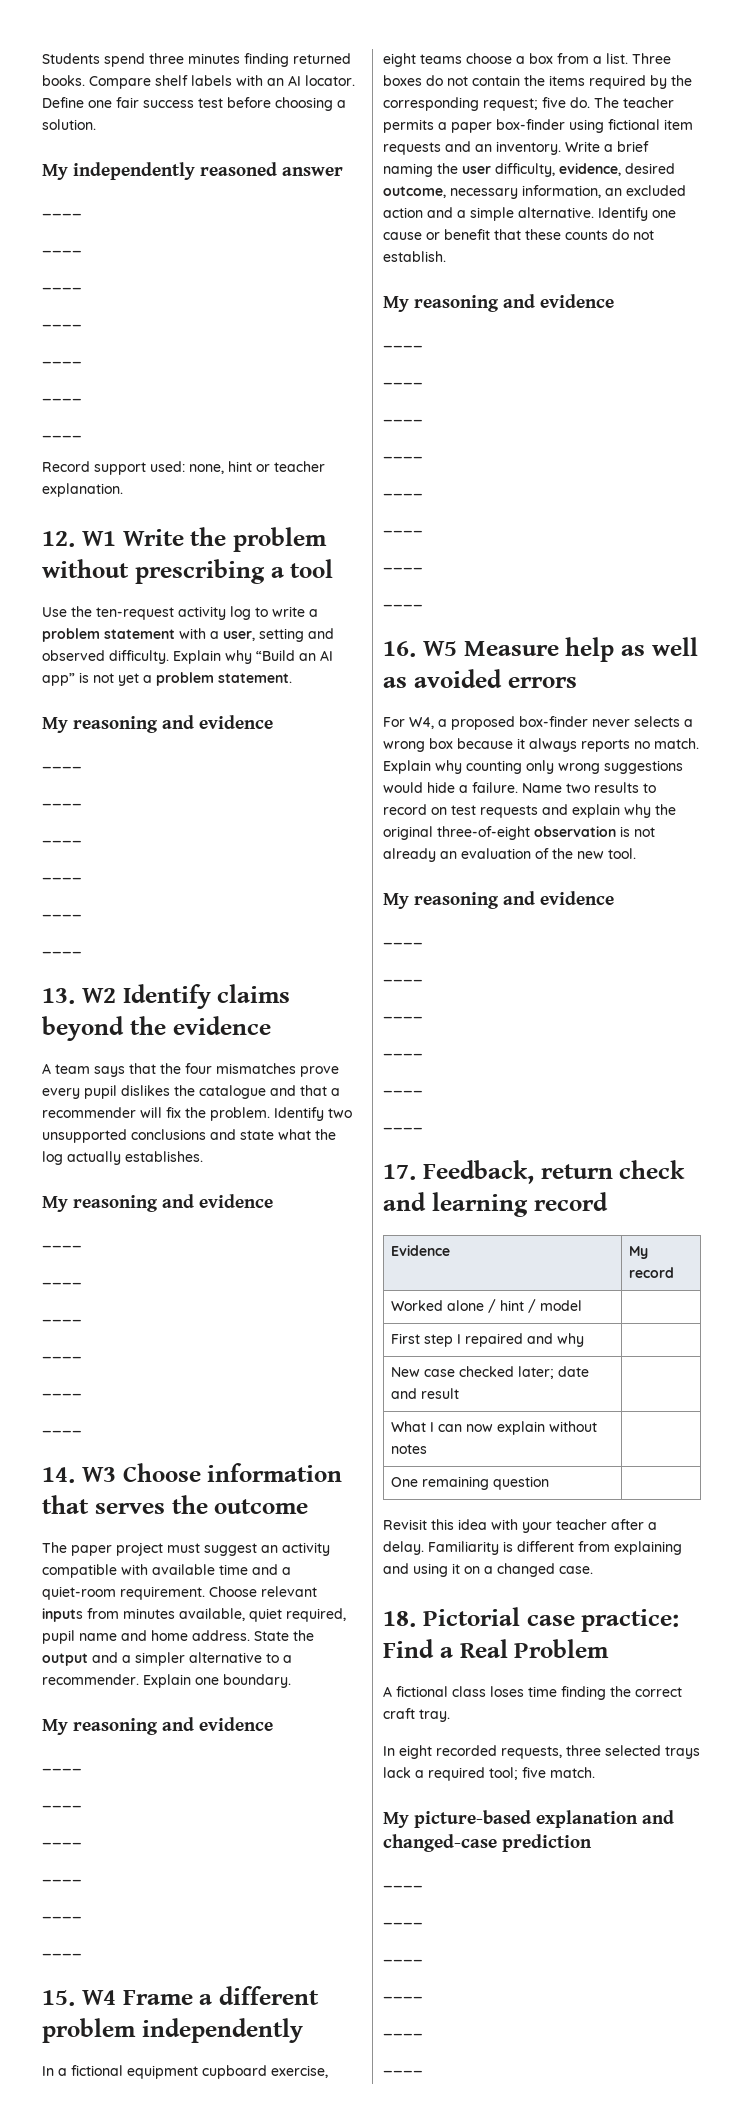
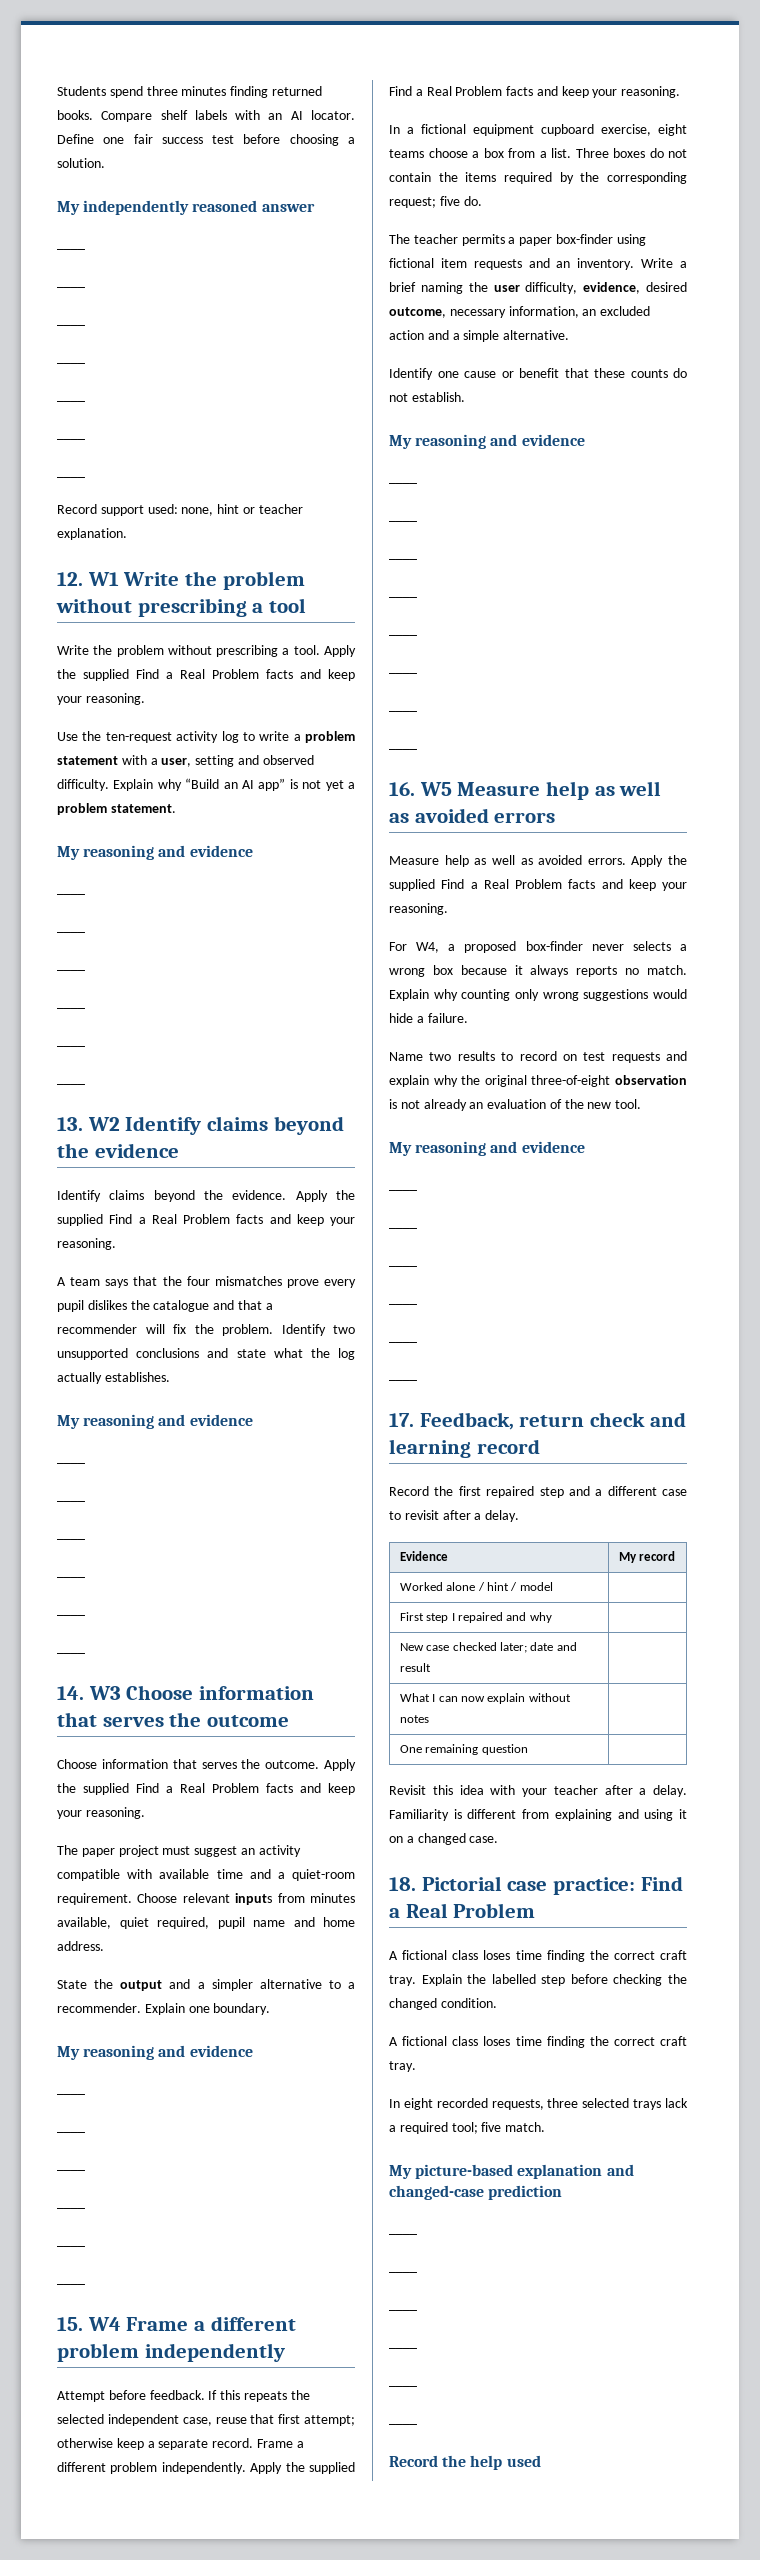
+ Write the problem without prescribing a tool. Apply the supplied Find a Real Problem facts and keep your reasoning.
+ Identify claims beyond the evidence. Apply the supplied Find a Real Problem facts and keep your reasoning.
+ Choose information that serves the outcome. Apply the supplied Find a Real Problem facts and keep your reasoning.
- Choose relevant inputs from minutes available, quiet required, pupil name and home address. State the output and a simpler alternative to a recommender.
+ Choose relevant inputs from minutes available, quiet required, pupil name and home address.
+ State the output and a simpler alternative to a recommender.
+ Attempt before feedback. If this repeats the selected independent case, reuse that first attempt; otherwise keep a separate record. Frame a different problem independently. Apply the supplied Find a Real Problem facts and keep your reasoning.
- Three boxes do not contain the items required by the corresponding request; five do. The teacher permits a paper box-finder using fictional item requests and an inventory.
+ Three boxes do not contain the items required by the corresponding request; five do.
+ The teacher permits a paper box-finder using fictional item requests and an inventory.
- Write a brief naming the user difficulty, evidence, desired outcome, necessary information, an excluded action and a simple alternative. Identify one cause or benefit that these counts do not establish.
+ Write a brief naming the user difficulty, evidence, desired outcome, necessary information, an excluded action and a simple alternative.
+ Identify one cause or benefit that these counts do not establish.
+ Measure help as well as avoided errors. Apply the supplied Find a Real Problem facts and keep your reasoning.
- Explain why counting only wrong suggestions would hide a failure. Name two results to record on test requests and explain why the original three-of-eight observation is not already an evaluation of the new tool.
+ Explain why counting only wrong suggestions would hide a failure.
+ Name two results to record on test requests and explain why the original three-of-eight observation is not already an evaluation of the new tool.
+ Record the first repaired step and a different case to revisit after a delay.
+ A fictional class loses time finding the correct craft tray. Explain the labelled step before checking the changed condition.
+ Record the help used

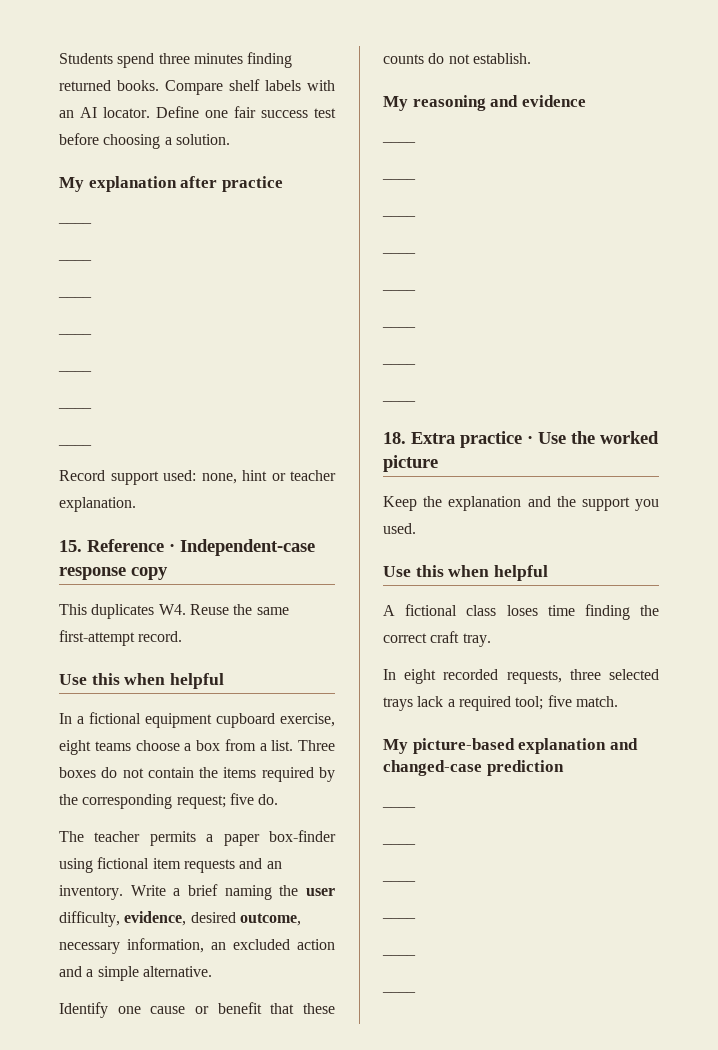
- My independently reasoned answer
+ My explanation after practice
- 12. W1 Write the problem without prescribing a tool
- Write the problem without prescribing a tool. Apply the supplied Find a Real Problem facts and keep your reasoning.
- Use the ten-request activity log to write a problem statement with a user, setting and observed difficulty. Explain why “Build an AI app” is not yet a problem statement.
- My reasoning and evidence
- ____
- ____
- ____
- ____
- ____
- ____
- 13. W2 Identify claims beyond the evidence
- Identify claims beyond the evidence. Apply the supplied Find a Real Problem facts and keep your reasoning.
- A team says that the four mismatches prove every pupil dislikes the catalogue and that a recommender will fix the problem. Identify two unsupported conclusions and state what the log actually establishes.
- My reasoning and evidence
- ____
- ____
- ____
- ____
- ____
- ____
- 14. W3 Choose information that serves the outcome
- Choose information that serves the outcome. Apply the supplied Find a Real Problem facts and keep your reasoning.
- The paper project must suggest an activity compatible with available time and a quiet-room requirement. Choose relevant inputs from minutes available, quiet required, pupil name and home address.
- State the output and a simpler alternative to a recommender. Explain one boundary.
- My reasoning and evidence
- ____
- ____
- ____
- ____
- ____
- ____
- 15. W4 Frame a different problem independently
- Attempt before feedback. If this repeats the selected independent case, reuse that first attempt; otherwise keep a separate record. Frame a different problem independently. Apply the supplied Find a Real Problem facts and keep your reasoning.
+ 15. Reference · Independent-case response copy
+ This duplicates W4. Reuse the same first-attempt record.
+ Use this when helpful
- 16. W5 Measure help as well as avoided errors
- Measure help as well as avoided errors. Apply the supplied Find a Real Problem facts and keep your reasoning.
- For W4, a proposed box-finder never selects a wrong box because it always reports no match. Explain why counting only wrong suggestions would hide a failure.
- Name two results to record on test requests and explain why the original three-of-eight observation is not already an evaluation of the new tool.
- My reasoning and evidence
- ____
- ____
- ____
- ____
- ____
- ____
- 17. Feedback, return check and learning record
- Record the first repaired step and a different case to revisit after a delay.
- Evidence | My record
- Worked alone / hint / model |
- First step I repaired and why |
- New case checked later; date and result |
- What I can now explain without notes |
- One remaining question |
- Revisit this idea with your teacher after a delay. Familiarity is different from explaining and using it on a changed case.
- 18. Pictorial case practice: Find a Real Problem
- A fictional class loses time finding the correct craft tray. Explain the labelled step before checking the changed condition.
+ 18. Extra practice · Use the worked picture
+ Keep the explanation and the support you used.
+ Use this when helpful
- Record the help used

